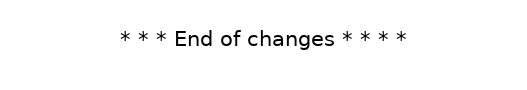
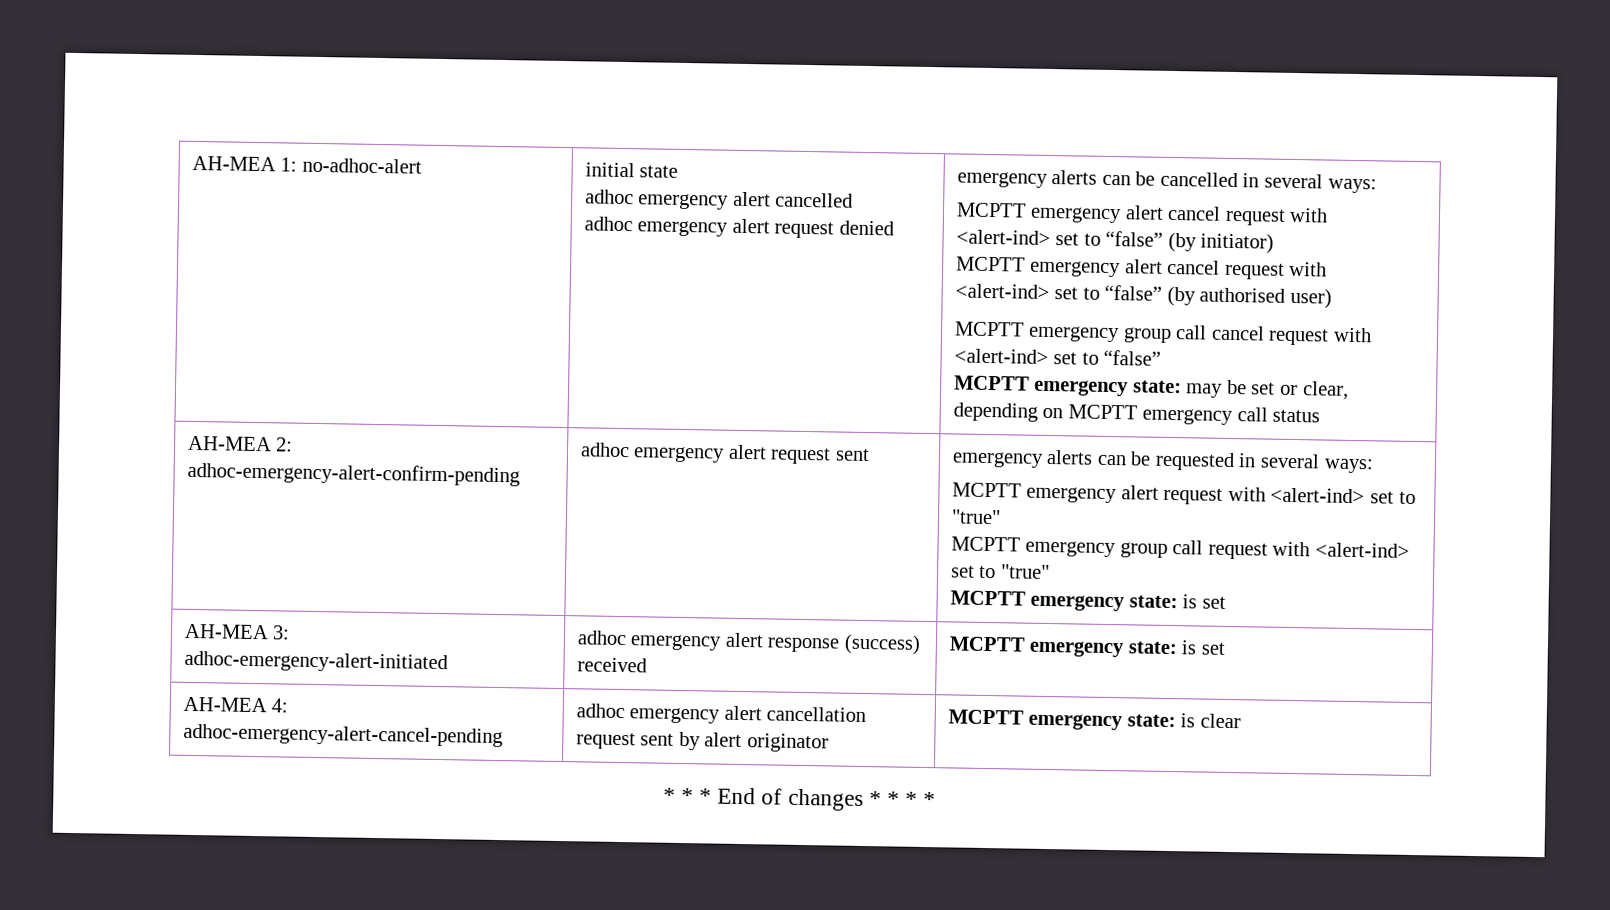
+ AH-MEA 1: no-adhoc-alert | initial state
+ adhoc emergency alert cancelled
+ adhoc emergency alert request denied | emergency alerts can be cancelled in several ways:
+ MCPTT emergency alert cancel request with <alert-ind> set to “false” (by initiator)
+ MCPTT emergency alert cancel request with <alert-ind> set to “false” (by authorised user)
+ MCPTT emergency group call cancel request with <alert-ind> set to “false”
+ MCPTT emergency state: may be set or clear, depending on MCPTT emergency call status
+ AH-MEA 2: adhoc-emergency-alert-confirm-pending | adhoc emergency alert request sent | emergency alerts can be requested in several ways:
+ MCPTT emergency alert request with <alert-ind> set to "true"
+ MCPTT emergency group call request with <alert-ind> set to "true"
+ MCPTT emergency state: is set
+ AH-MEA 3: adhoc-emergency-alert-initiated | adhoc emergency alert response (success) received | MCPTT emergency state: is set
+ AH-MEA 4: adhoc-emergency-alert-cancel-pending | adhoc emergency alert cancellation request sent by alert originator | MCPTT emergency state: is clear

